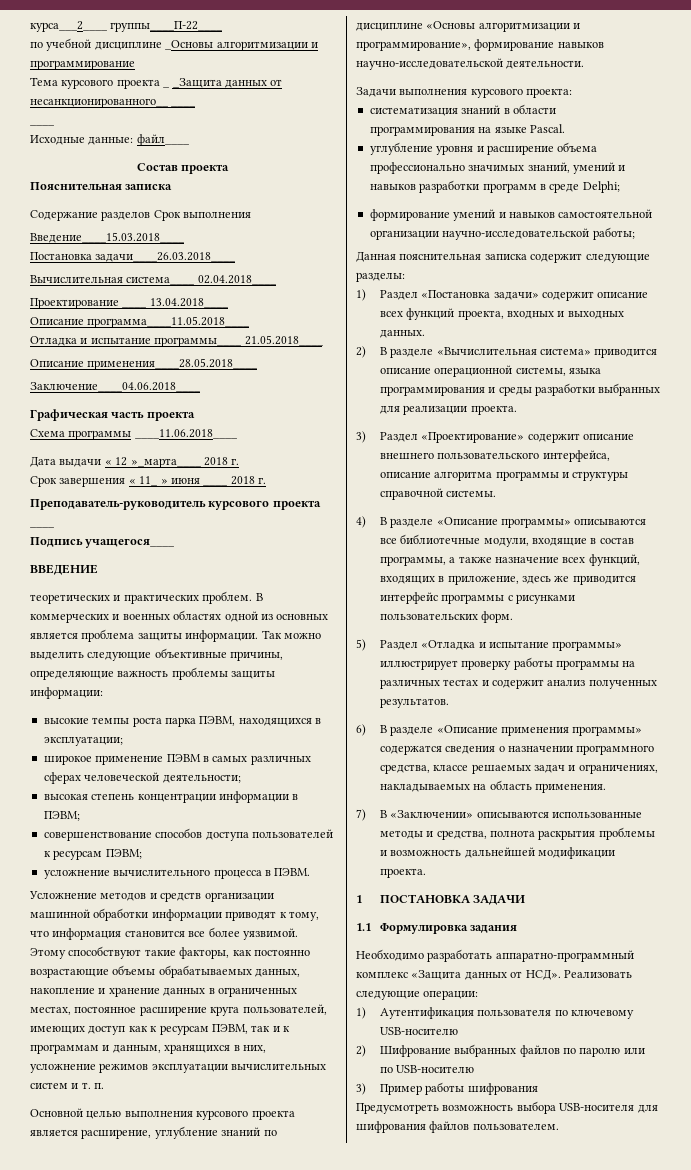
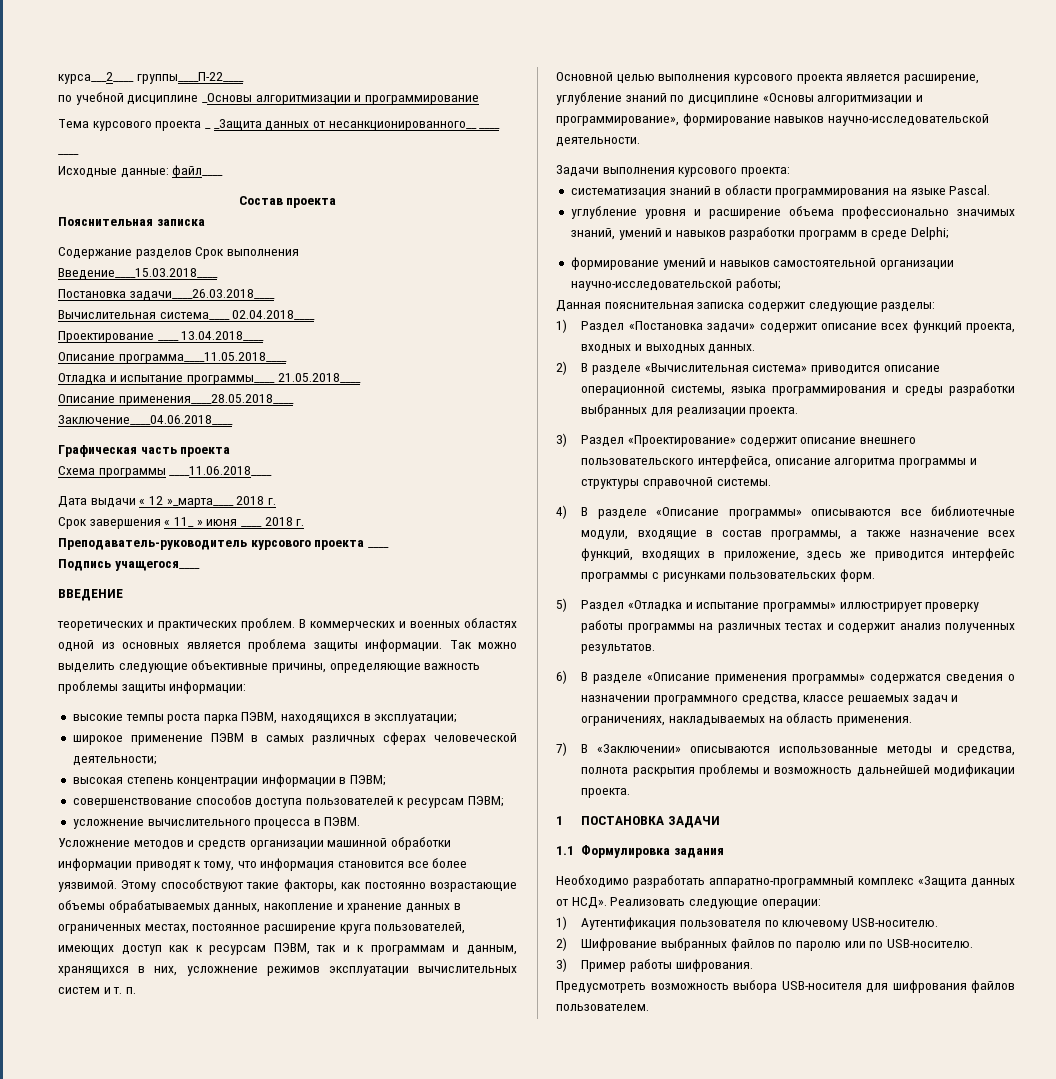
- 1) Аутентификация пользователя по ключевому USB-носителю
+ 1) Аутентификация пользователя по ключевому USB-носителю.
- 2) Шифрование выбранных файлов по паролю или по USB-носителю
+ 2) Шифрование выбранных файлов по паролю или по USB-носителю.
- 3) Пример работы шифрования
+ 3) Пример работы шифрования.

